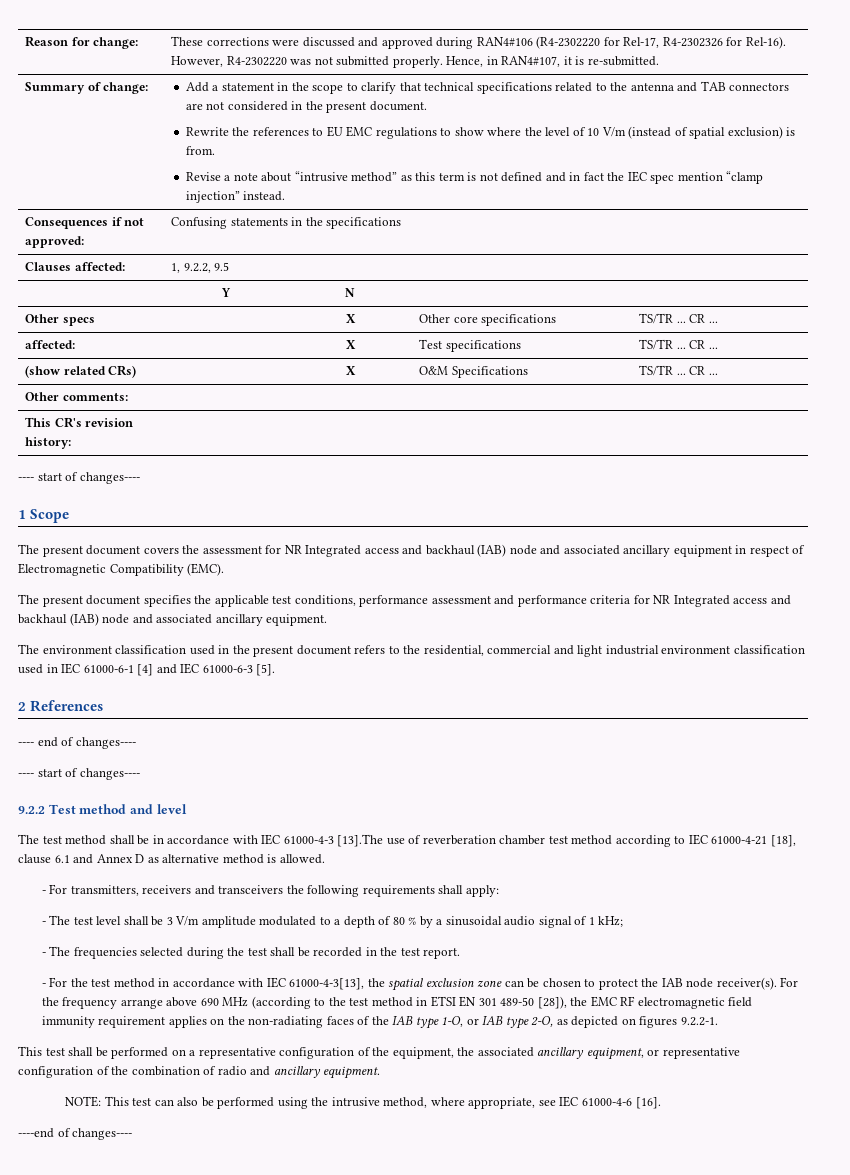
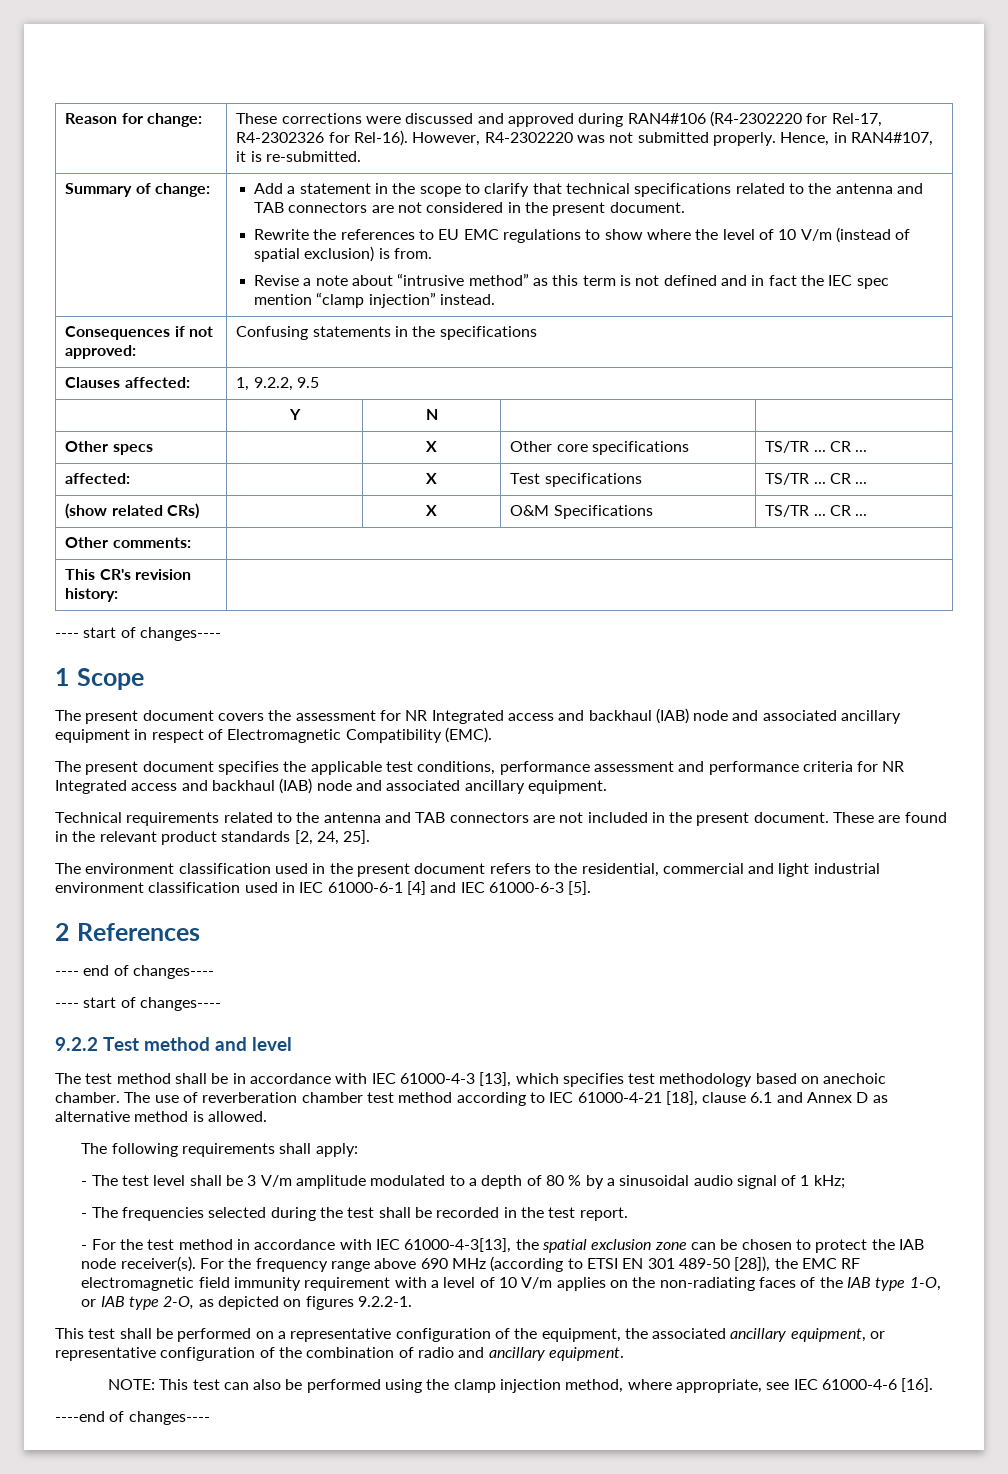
+ Technical requirements related to the antenna and TAB connectors are not included in the present document. These are found in the relevant product standards [2, 24, 25].
- The test method shall be in accordance with IEC 61000-4-3 [13].The use of reverberation chamber test method according to IEC 61000-4-21 [18], clause 6.1 and Annex D as alternative method is allowed.
+ The test method shall be in accordance with IEC 61000-4-3 [13], which specifies test methodology based on anechoic chamber. The use of reverberation chamber test method according to IEC 61000-4-21 [18], clause 6.1 and Annex D as alternative method is allowed.
- - For transmitters, receivers and transceivers the following requirements shall apply:
+ The following requirements shall apply:
- For the frequency arrange above 690 MHz (according to the test method in ETSI EN 301 489-50 [28]), the EMC RF electromagnetic field immunity requirement applies on the non-radiating faces of the IAB type 1-O, or IAB type 2-O, as depicted on figures 9.2.2-1.
+ For the frequency range above 690 MHz (according to ETSI EN 301 489-50 [28]), the EMC RF electromagnetic field immunity requirement with a level of 10 V/m applies on the non-radiating faces of the IAB type 1-O, or IAB type 2-O, as depicted on figures 9.2.2-1.
- NOTE: This test can also be performed using the intrusive method, where appropriate, see IEC 61000-4-6 [16].
+ NOTE: This test can also be performed using the clamp injection method, where appropriate, see IEC 61000-4-6 [16].

